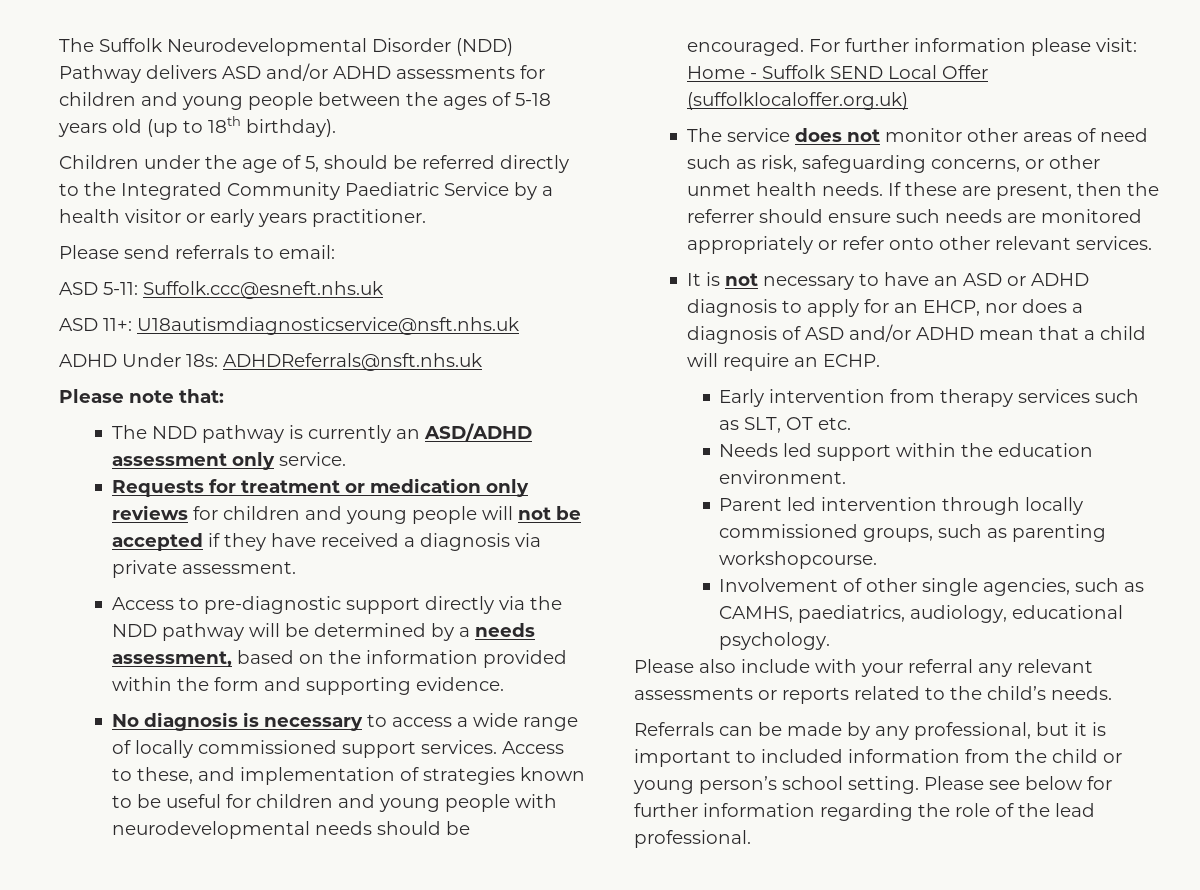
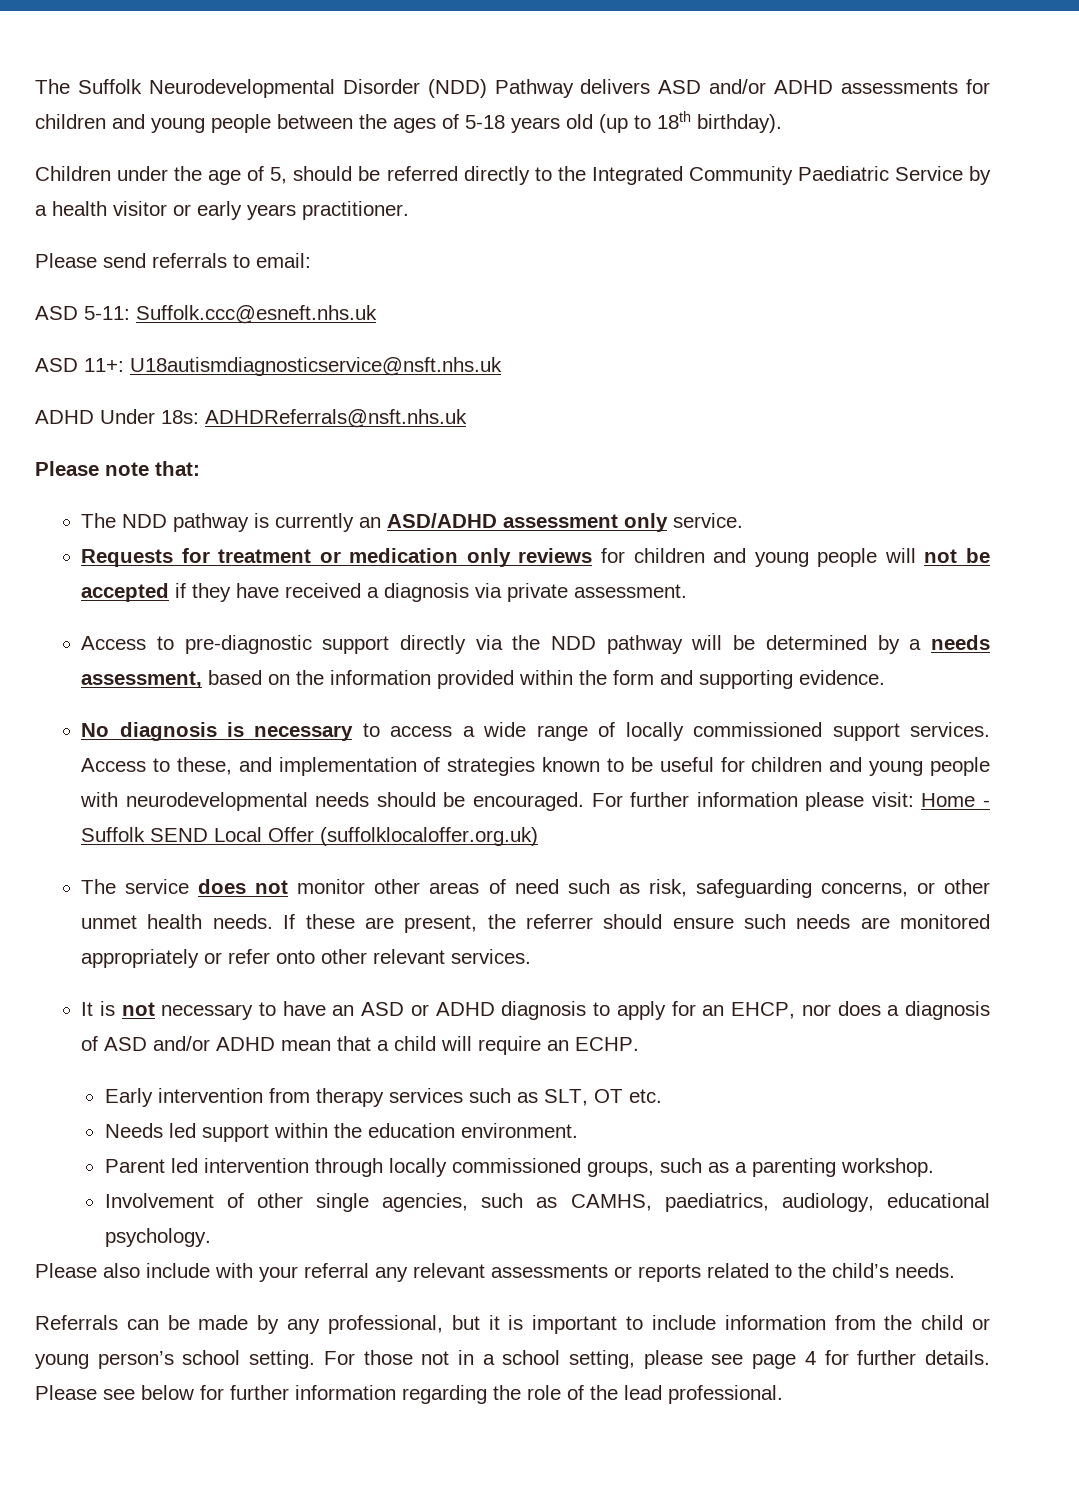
- If these are present, then the referrer should ensure such needs are monitored appropriately or refer onto other relevant services.
+ If these are present, the referrer should ensure such needs are monitored appropriately or refer onto other relevant services.
- Parent led intervention through locally commissioned groups, such as parenting workshopcourse.
+ Parent led intervention through locally commissioned groups, such as a parenting workshop.
- Referrals can be made by any professional, but it is important to included information from the child or young person’s school setting.
+ Referrals can be made by any professional, but it is important to include information from the child or young person’s school setting.
+ For those not in a school setting, please see page 4 for further details.

